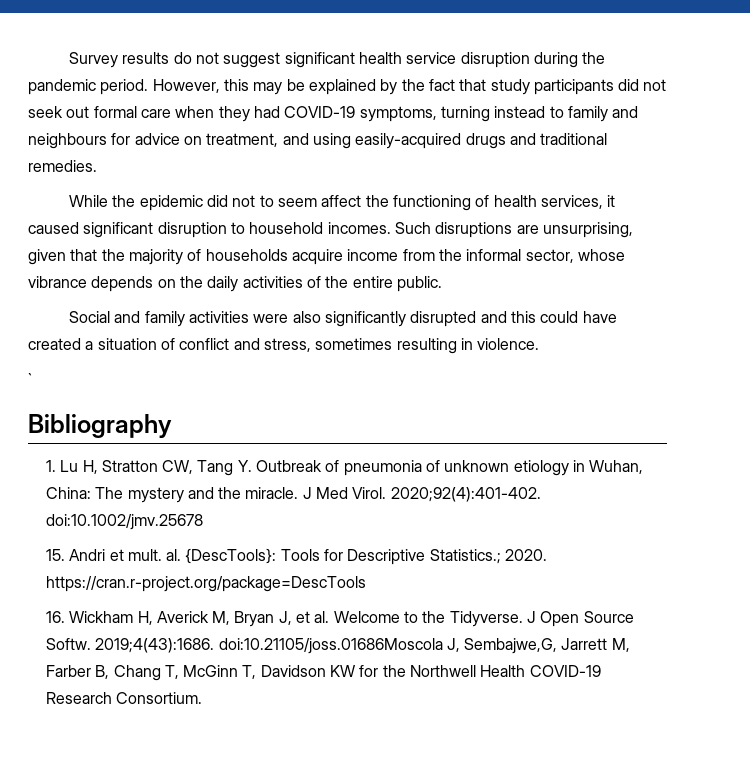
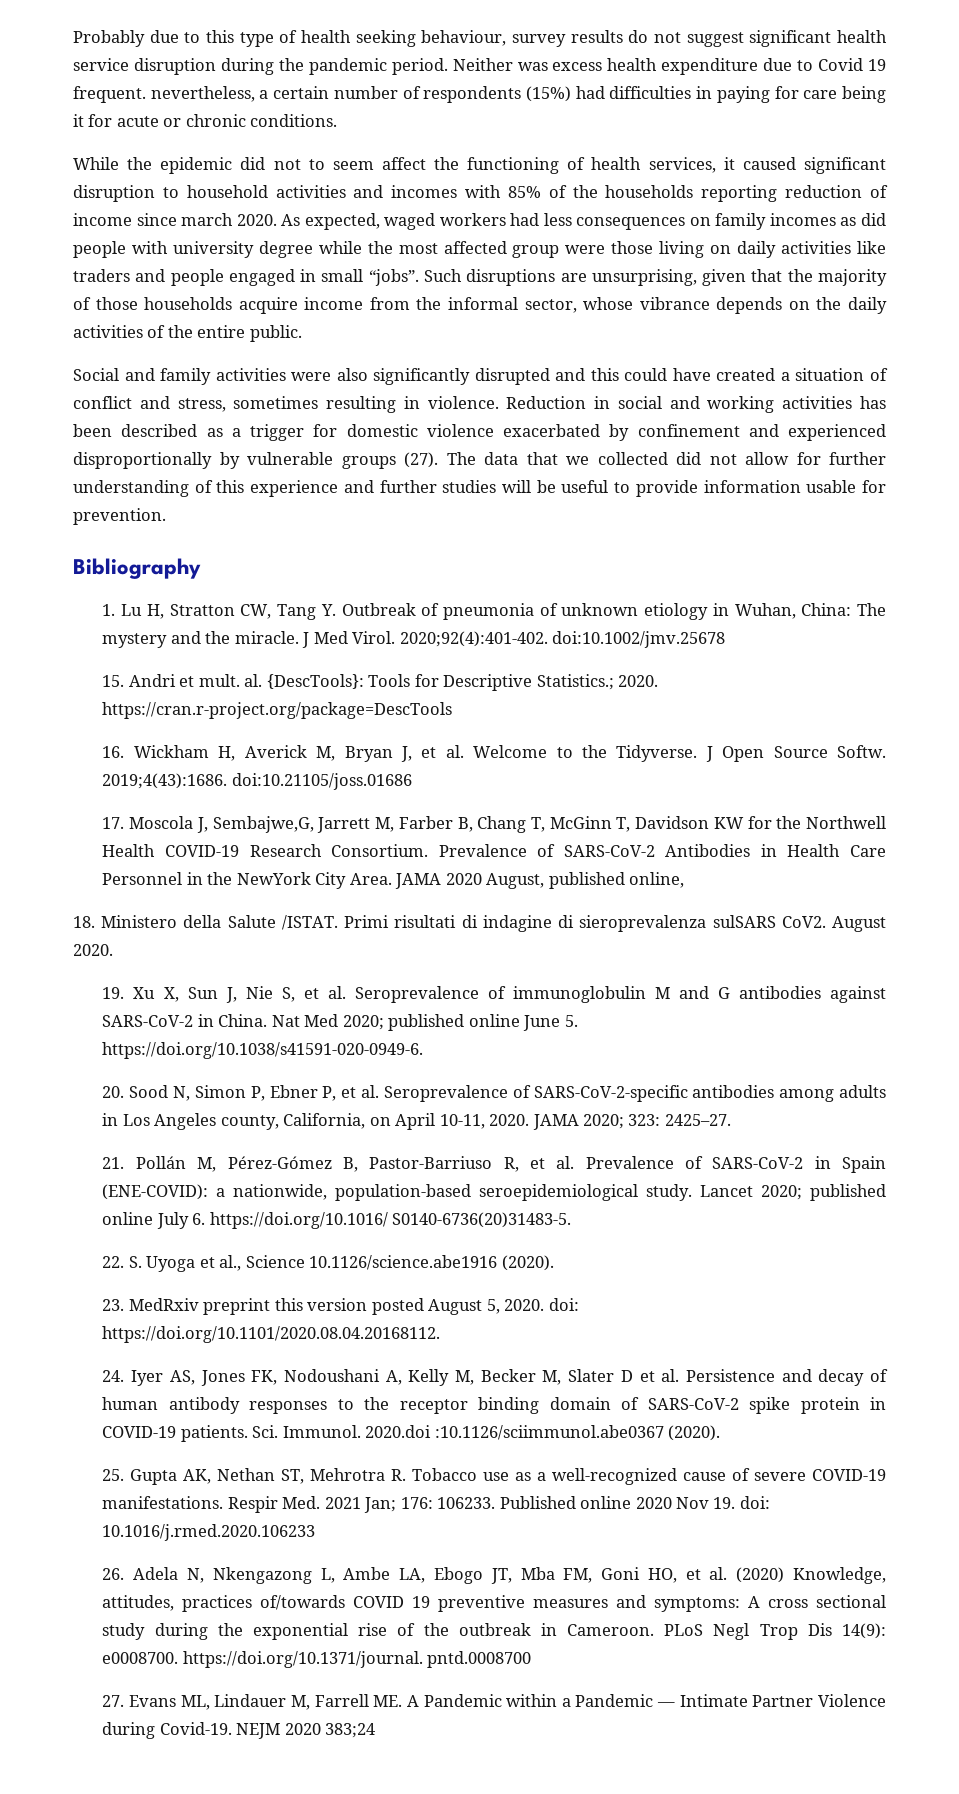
- Survey results do not suggest significant health service disruption during the pandemic period.
+ Probably due to this type of health seeking behaviour, survey results do not suggest significant health service disruption during the pandemic period.
- However, this may be explained by the fact that study participants did not seek out formal care when they had COVID-19 symptoms, turning instead to family and neighbours for advice on treatment, and using easily-acquired drugs and traditional remedies.
+ Neither was excess health expenditure due to Covid 19 frequent. nevertheless, a certain number of respondents (15%) had difficulties in paying for care being it for acute or chronic conditions.
- While the epidemic did not to seem affect the functioning of health services, it caused significant disruption to household incomes.
+ While the epidemic did not to seem affect the functioning of health services, it caused significant disruption to household activities and incomes with 85% of the households reporting reduction of income since march 2020. As expected, waged workers had less consequences on family incomes as did people with university degree while the most affected group were those living on daily activities like traders and people engaged in small “jobs”.
- Such disruptions are unsurprising, given that the majority of households acquire income from the informal sector, whose vibrance depends on the daily activities of the entire public.
+ Such disruptions are unsurprising, given that the majority of those households acquire income from the informal sector, whose vibrance depends on the daily activities of the entire public.
- Social and family activities were also significantly disrupted and this could have created a situation of conflict and stress, sometimes resulting in violence.
- `
+ Social and family activities were also significantly disrupted and this could have created a situation of conflict and stress, sometimes resulting in violence. Reduction in social and working activities has been described as a trigger for domestic violence exacerbated by confinement and experienced disproportionally by vulnerable groups (27). The data that we collected did not allow for further understanding of this experience and further studies will be useful to provide information usable for prevention.
- 2019;4(43):1686. doi:10.21105/joss.01686Moscola J, Sembajwe,G, Jarrett M, Farber B, Chang T, McGinn T, Davidson KW for the Northwell Health COVID-19 Research Consortium.
+ 2019;4(43):1686. doi:10.21105/joss.01686
+ 17. Moscola J, Sembajwe,G, Jarrett M, Farber B, Chang T, McGinn T, Davidson KW for the Northwell Health COVID-19 Research Consortium.
+ Prevalence of SARS-CoV-2 Antibodies in Health Care Personnel in the NewYork City Area. JAMA 2020 August, published online,
+ 18. Ministero della Salute /ISTAT. Primi risultati di indagine di sieroprevalenza sulSARS CoV2. August 2020.
+ 19. Xu X, Sun J, Nie S, et al. Seroprevalence of immunoglobulin M and G antibodies against SARS-CoV-2 in China. Nat Med 2020; published online June 5. https://doi.org/10.1038/s41591-020-0949-6.
+ 20. Sood N, Simon P, Ebner P, et al. Seroprevalence of SARS-CoV-2-specific antibodies among adults in Los Angeles county, California, on April 10-11, 2020. JAMA 2020; 323: 2425–27.
+ 21. Pollán M, Pérez-Gómez B, Pastor-Barriuso R, et al. Prevalence of SARS-CoV-2 in Spain (ENE-COVID): a nationwide, population-based seroepidemiological study. Lancet 2020; published online July 6. https://doi.org/10.1016/ S0140-6736(20)31483-5.
+ 22. S. Uyoga et al., Science 10.1126/science.abe1916 (2020).
+ 23. MedRxiv preprint this version posted August 5, 2020. doi: https://doi.org/10.1101/2020.08.04.20168112.
+ 24. Iyer AS, Jones FK, Nodoushani A, Kelly M, Becker M, Slater D et al. Persistence and decay of human antibody responses to the receptor binding domain of SARS-CoV-2 spike protein in COVID-19 patients. Sci. Immunol. 2020.doi :10.1126/sciimmunol.abe0367 (2020).
+ 25. Gupta AK, Nethan ST, Mehrotra R. Tobacco use as a well-recognized cause of severe COVID-19 manifestations. Respir Med. 2021 Jan; 176: 106233. Published online 2020 Nov 19. doi: 10.1016/j.rmed.2020.106233
+ 26. Adela N, Nkengazong L, Ambe LA, Ebogo JT, Mba FM, Goni HO, et al. (2020) Knowledge, attitudes, practices of/towards COVID 19 preventive measures and symptoms: A cross sectional study during the exponential rise of the outbreak in Cameroon. PLoS Negl Trop Dis 14(9): e0008700. https://doi.org/10.1371/journal. pntd.0008700
+ 27. Evans ML, Lindauer M, Farrell ME. A Pandemic within a Pandemic — Intimate Partner Violence during Covid-19. NEJM 2020 383;24

